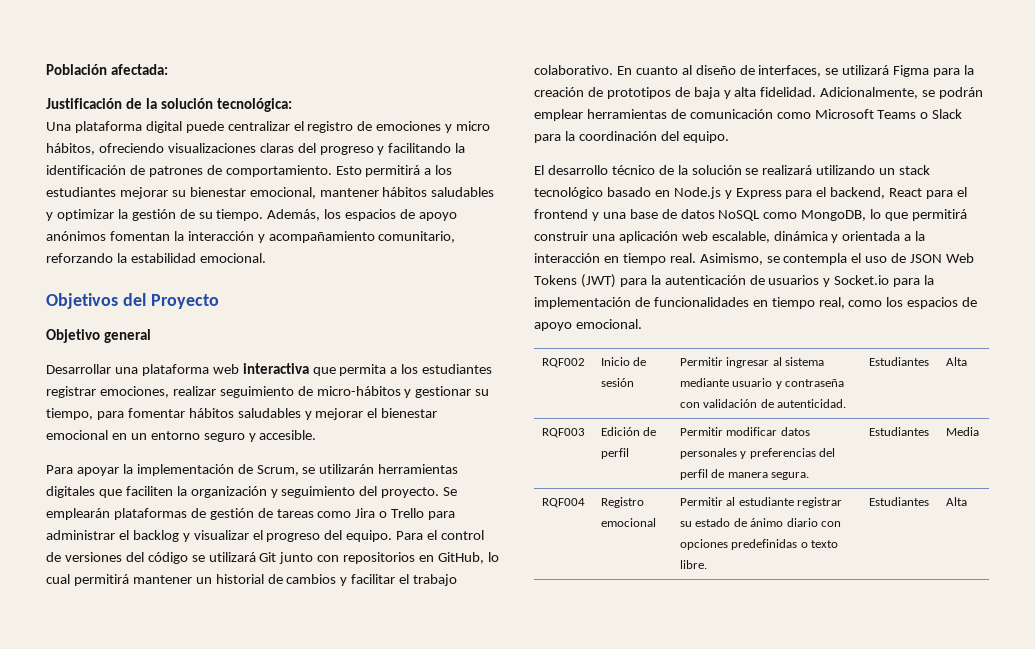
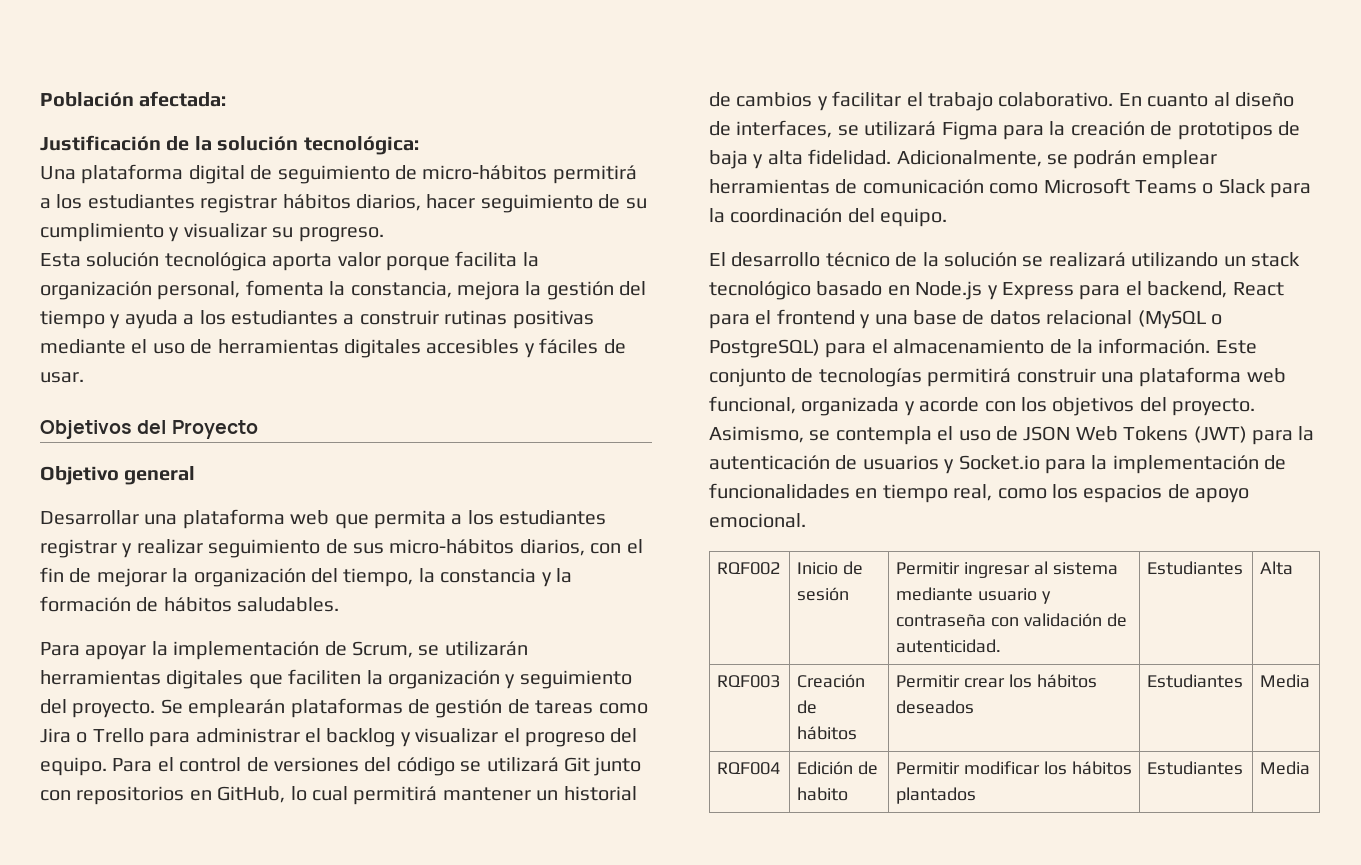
- Una plataforma digital puede centralizar el registro de emociones y micro hábitos, ofreciendo visualizaciones claras del progreso y facilitando la identificación de patrones de comportamiento. Esto permitirá a los estudiantes mejorar su bienestar emocional, mantener hábitos saludables y optimizar la gestión de su tiempo. Además, los espacios de apoyo anónimos fomentan la interacción y acompañamiento comunitario, reforzando la estabilidad emocional.
+ Una plataforma digital de seguimiento de micro-hábitos permitirá a los estudiantes registrar hábitos diarios, hacer seguimiento de su cumplimiento y visualizar su progreso.
+ Esta solución tecnológica aporta valor porque facilita la organización personal, fomenta la constancia, mejora la gestión del tiempo y ayuda a los estudiantes a construir rutinas positivas mediante el uso de herramientas digitales accesibles y fáciles de usar.
- Desarrollar una plataforma web interactiva que permita a los estudiantes registrar emociones, realizar seguimiento de micro-hábitos y gestionar su tiempo, para fomentar hábitos saludables y mejorar el bienestar emocional en un entorno seguro y accesible.
+ Desarrollar una plataforma web que permita a los estudiantes registrar y realizar seguimiento de sus micro-hábitos diarios, con el fin de mejorar la organización del tiempo, la constancia y la formación de hábitos saludables.
- El desarrollo técnico de la solución se realizará utilizando un stack tecnológico basado en Node.js y Express para el backend, React para el frontend y una base de datos NoSQL como MongoDB, lo que permitirá construir una aplicación web escalable, dinámica y orientada a la interacción en tiempo real.
+ El desarrollo técnico de la solución se realizará utilizando un stack tecnológico basado en Node.js y Express para el backend, React para el frontend y una base de datos relacional (MySQL o PostgreSQL) para el almacenamiento de la información. Este conjunto de tecnologías permitirá construir una plataforma web funcional, organizada y acorde con los objetivos del proyecto.
- RQF003 | Edición de perfil | Permitir modificar datos personales y preferencias del perfil de manera segura. | Estudiantes | Media
- RQF004 | Registro emocional | Permitir al estudiante registrar su estado de ánimo diario con opciones predefinidas o texto libre. | Estudiantes | Alta
+ RQF003 | Creación de hábitos | Permitir crear los hábitos deseados | Estudiantes | Media
+ RQF004 | Edición de habito | Permitir modificar los hábitos plantados | Estudiantes | Media

